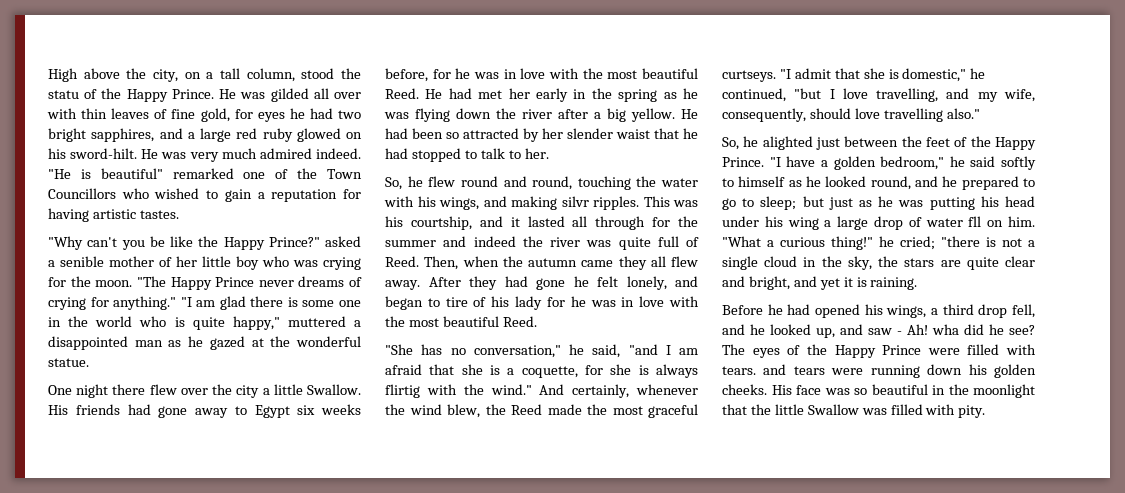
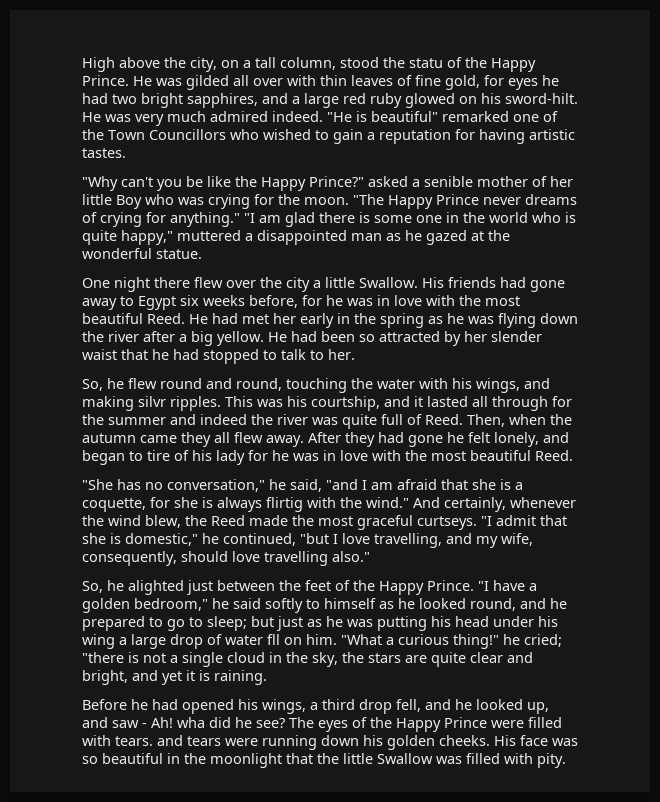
- "Why can't you be like the Happy Prince?" asked a senible mother of her little boy who was crying for the moon.
+ "Why can't you be like the Happy Prince?" asked a senible mother of her little Boy who was crying for the moon.

